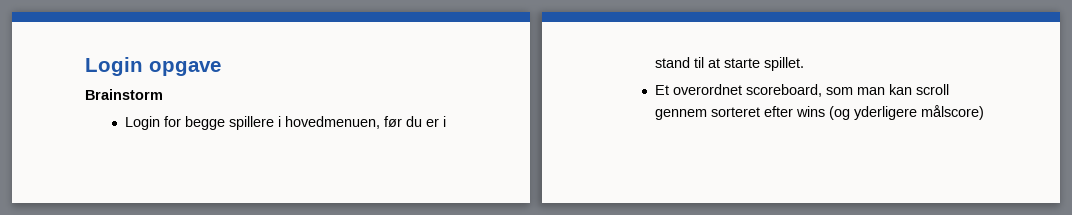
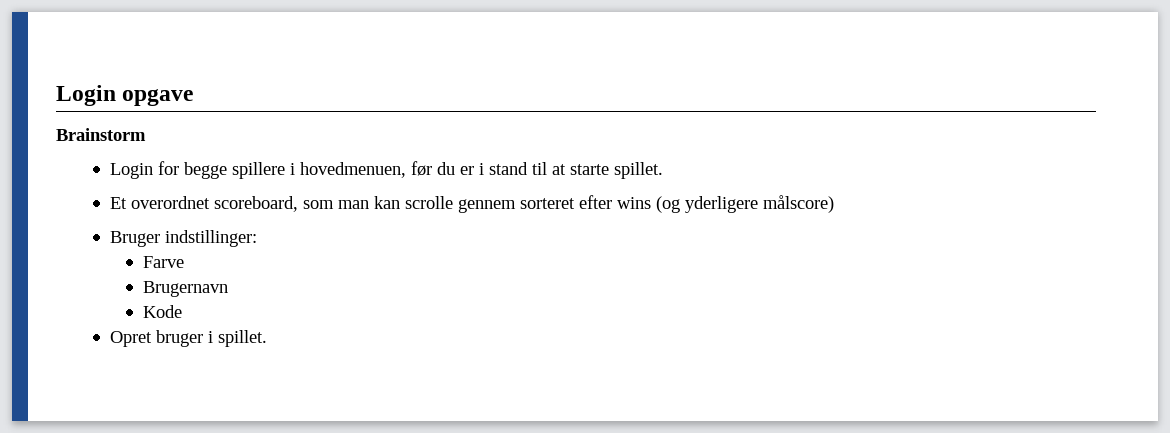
- Et overordnet scoreboard, som man kan scroll gennem sorteret efter wins (og yderligere målscore)
+ Et overordnet scoreboard, som man kan scrolle gennem sorteret efter wins (og yderligere målscore)
+ Bruger indstillinger:
+ Farve
+ Brugernavn
+ Kode
+ Opret bruger i spillet.

